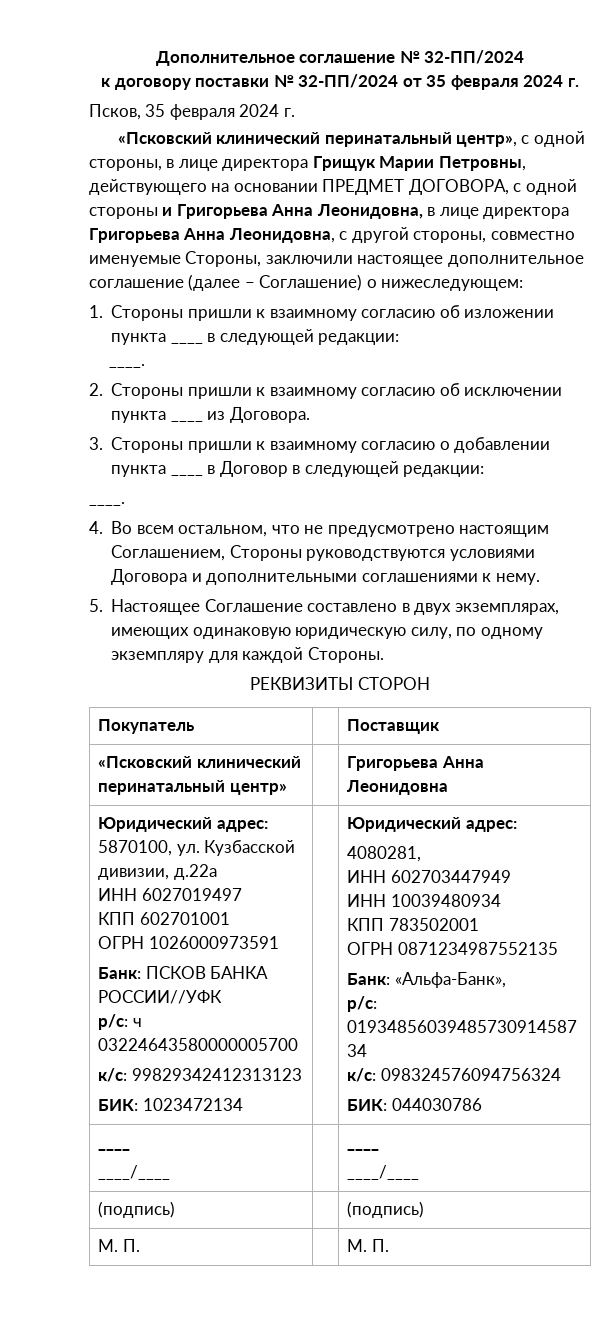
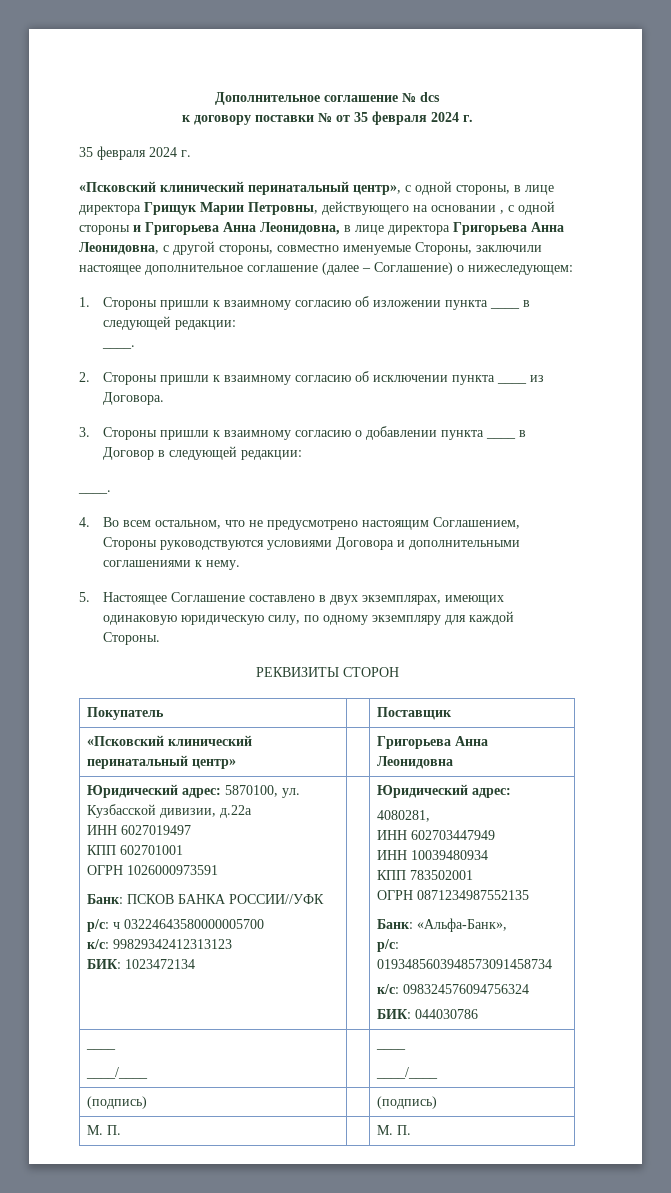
- Дополнительное соглашение № 32-ПП/2024
+ Дополнительное соглашение № dcs
- к договору поставки № 32-ПП/2024 от 35 февраля 2024 г.
- Псков, 35 февраля 2024 г.
+ к договору поставки № от 35 февраля 2024 г.
+ 35 февраля 2024 г.
- «Псковский клинический перинатальный центр», с одной стороны, в лице директора Грищук Марии Петровны, действующего на основании ПРЕДМЕТ ДОГОВОРА, с одной стороны и Григорьева Анна Леонидовна, в лице директора Григорьева Анна Леонидовна, с другой стороны, совместно именуемые Стороны, заключили настоящее дополнительное соглашение (далее – Соглашение) о нижеследующем:
+ «Псковский клинический перинатальный центр», с одной стороны, в лице директора Грищук Марии Петровны, действующего на основании , с одной стороны и Григорьева Анна Леонидовна, в лице директора Григорьева Анна Леонидовна, с другой стороны, совместно именуемые Стороны, заключили настоящее дополнительное соглашение (далее – Соглашение) о нижеследующем:

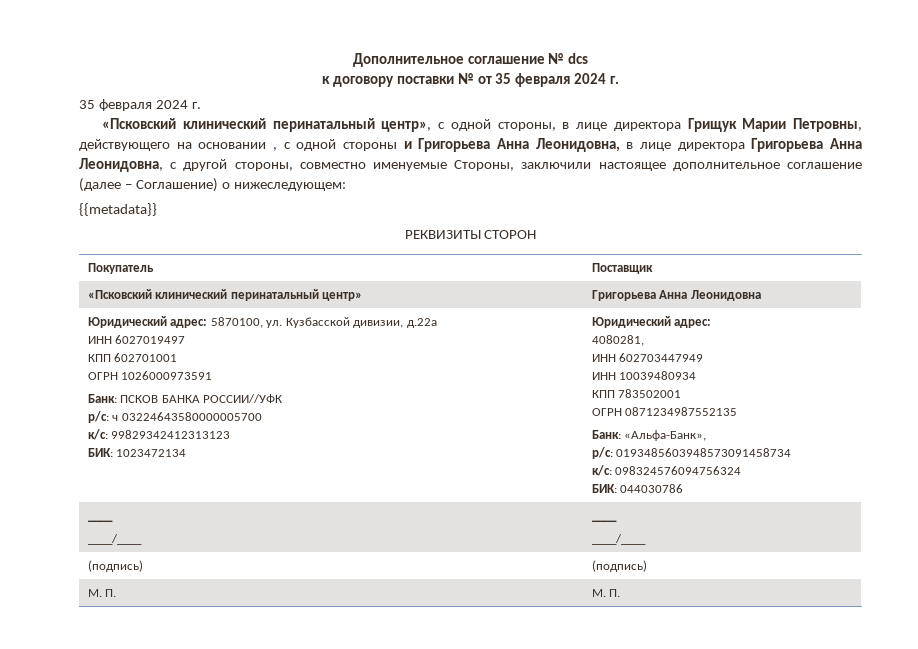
- 1. Стороны пришли к взаимному согласию об изложении пункта ____ в следующей редакции:
- ____.
- 2. Стороны пришли к взаимному согласию об исключении пункта ____ из Договора.
- 3. Стороны пришли к взаимному согласию о добавлении пункта ____ в Договор в следующей редакции:
- ____.
- 4. Во всем остальном, что не предусмотрено настоящим Соглашением, Стороны руководствуются условиями Договора и дополнительными соглашениями к нему.
- 5. Настоящее Соглашение составлено в двух экземплярах, имеющих одинаковую юридическую силу, по одному экземпляру для каждой Стороны.
+ {{metadata}}

